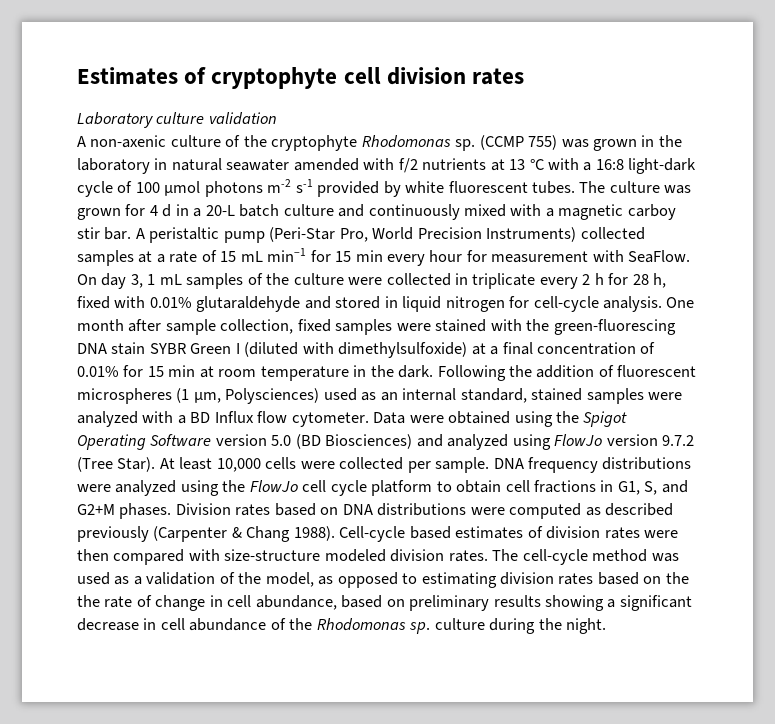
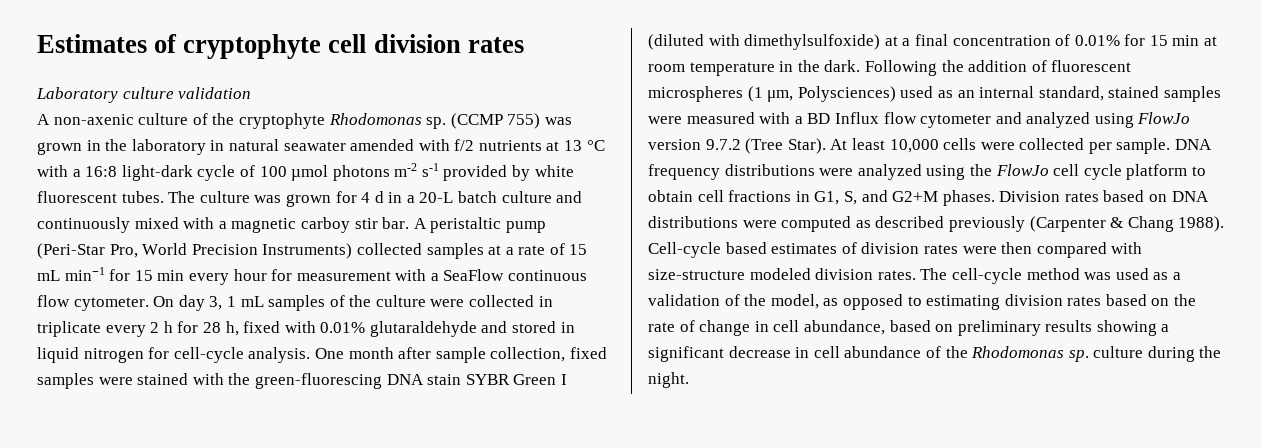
- A peristaltic pump (Peri-Star Pro, World Precision Instruments) collected samples at a rate of 15 mL min−1 for 15 min every hour for measurement with SeaFlow.
+ A peristaltic pump (Peri-Star Pro, World Precision Instruments) collected samples at a rate of 15 mL min−1 for 15 min every hour for measurement with a SeaFlow continuous flow cytometer.
- Following the addition of fluorescent microspheres (1 μm, Polysciences) used as an internal standard, stained samples were analyzed with a BD Influx flow cytometer. Data were obtained using the Spigot Operating Software version 5.0 (BD Biosciences) and analyzed using FlowJo version 9.7.2 (Tree Star).
+ Following the addition of fluorescent microspheres (1 μm, Polysciences) used as an internal standard, stained samples were measured with a BD Influx flow cytometer and analyzed using FlowJo version 9.7.2 (Tree Star).
- The cell-cycle method was used as a validation of the model, as opposed to estimating division rates based on the the rate of change in cell abundance, based on preliminary results showing a significant decrease in cell abundance of the Rhodomonas sp. culture during the night.
+ The cell-cycle method was used as a validation of the model, as opposed to estimating division rates based on the rate of change in cell abundance, based on preliminary results showing a significant decrease in cell abundance of the Rhodomonas sp. culture during the night.

